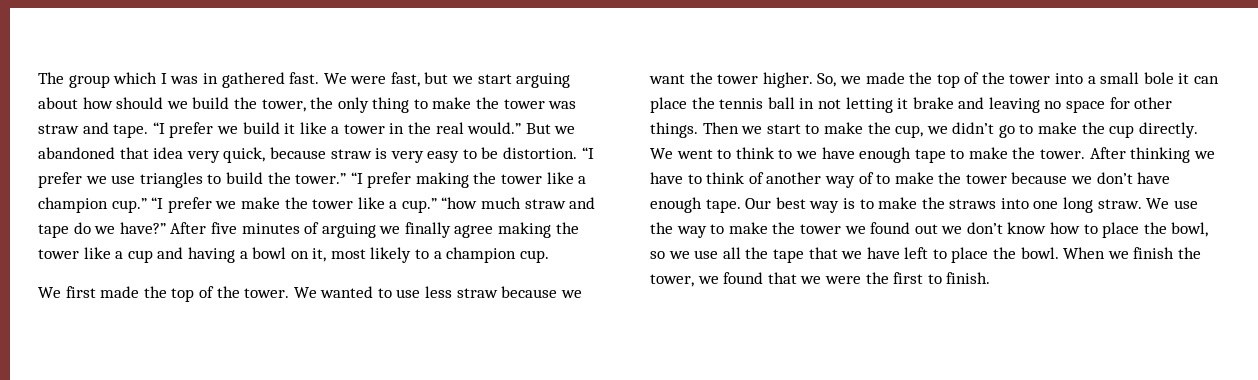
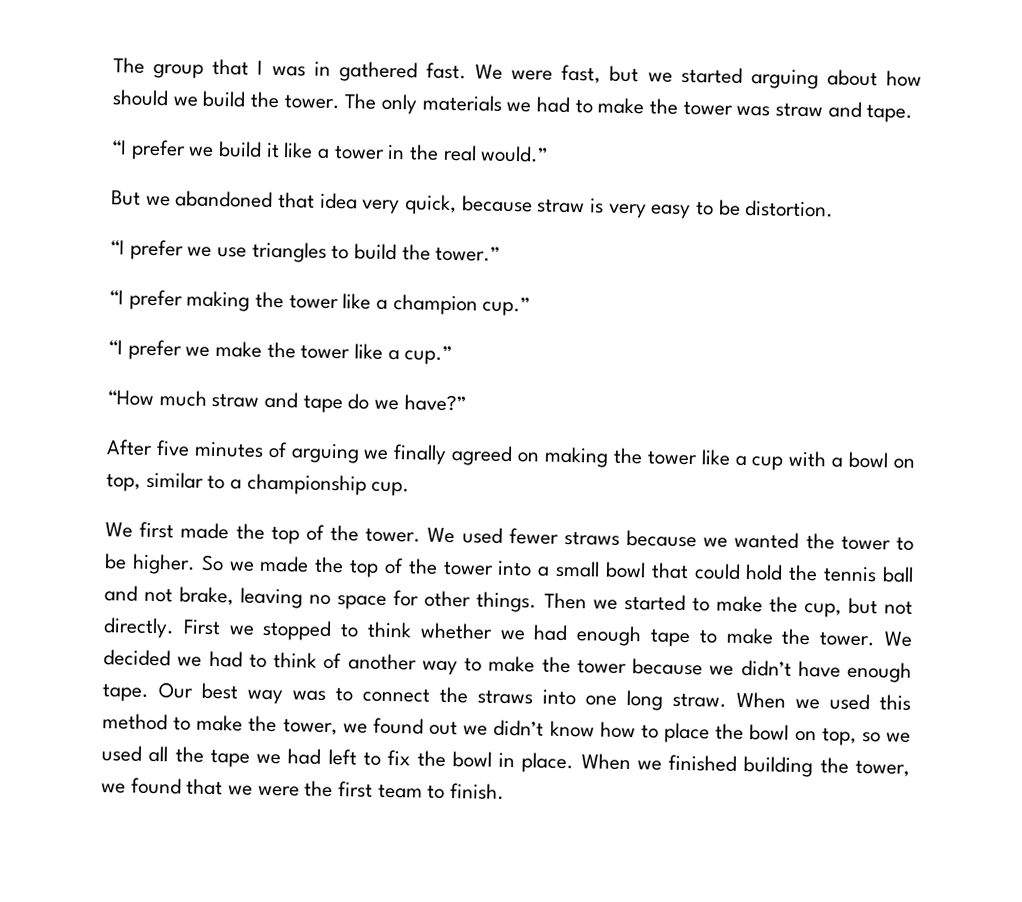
- The group which I was in gathered fast.
+ The group that I was in gathered fast.
- We were fast, but we start arguing about how should we build the tower, the only thing to make the tower was straw and tape. “I prefer we build it like a tower in the real would.” But we abandoned that idea very quick, because straw is very easy to be distortion. “I prefer we use triangles to build the tower.” “I prefer making the tower like a champion cup.” “I prefer we make the tower like a cup.” “how much straw and tape do we have?” After five minutes of arguing we finally agree making the tower like a cup and having a bowl on it, most likely to a champion cup.
+ We were fast, but we started arguing about how should we build the tower. The only materials we had to make the tower was straw and tape.
+ “I prefer we build it like a tower in the real would.”
+ But we abandoned that idea very quick, because straw is very easy to be distortion.
+ “I prefer we use triangles to build the tower.”
+ “I prefer making the tower like a champion cup.”
+ “I prefer we make the tower like a cup.”
+ “How much straw and tape do we have?”
+ After five minutes of arguing we finally agreed on making the tower like a cup with a bowl on top, similar to a championship cup.
- We wanted to use less straw because we want the tower higher. So, we made the top of the tower into a small bole it can place the tennis ball in not letting it brake and leaving no space for other things.
+ We used fewer straws because we wanted the tower to be higher. So we made the top of the tower into a small bowl that could hold the tennis ball and not brake, leaving no space for other things.
- Then we start to make the cup, we didn’t go to make the cup directly. We went to think to we have enough tape to make the tower.
+ Then we started to make the cup, but not directly. First we stopped to think whether we had enough tape to make the tower.
- After thinking we have to think of another way of to make the tower because we don’t have enough tape.
+ We decided we had to think of another way to make the tower because we didn’t have enough tape.
- Our best way is to make the straws into one long straw.
+ Our best way was to connect the straws into one long straw.
- We use the way to make the tower we found out we don’t know how to place the bowl, so we use all the tape that we have left to place the bowl. When we finish the tower, we found that we were the first to finish.
+ When we used this method to make the tower, we found out we didn’t know how to place the bowl on top, so we used all the tape we had left to fix the bowl in place. When we finished building the tower, we found that we were the first team to finish.

